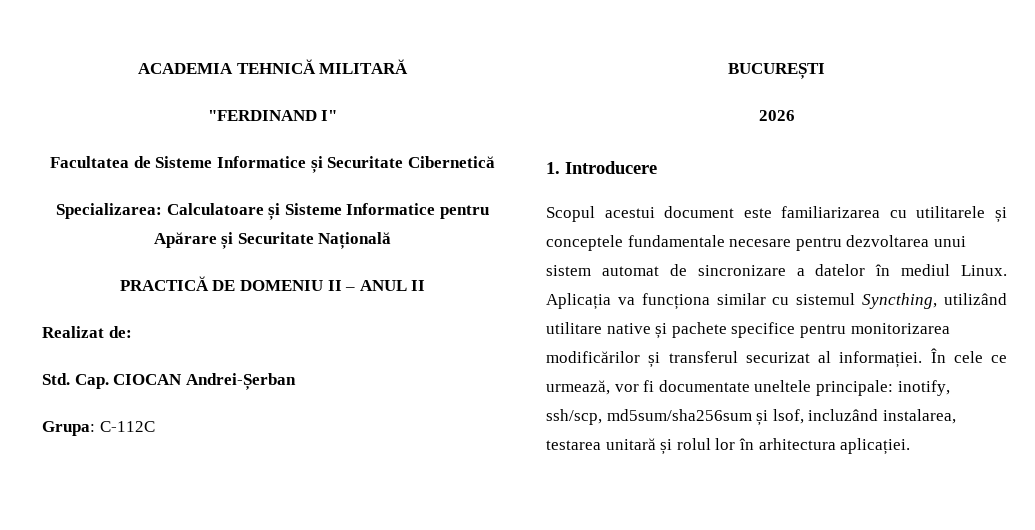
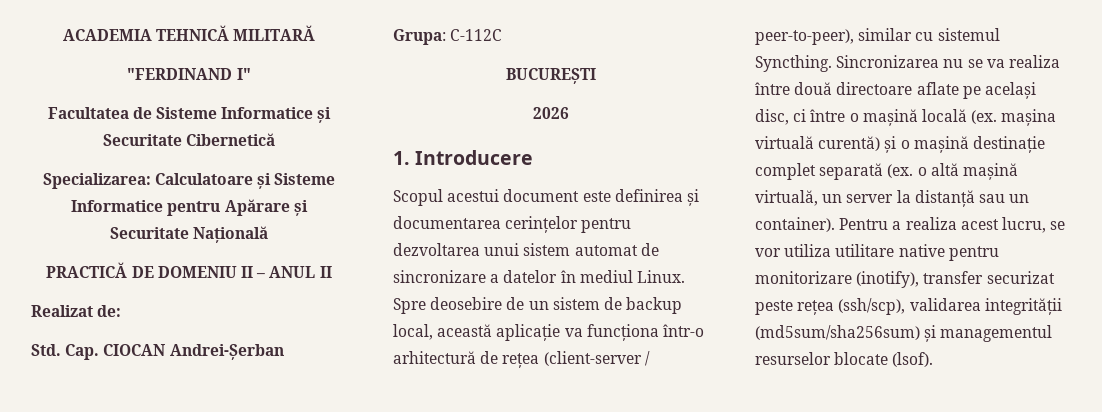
- Scopul acestui document este familiarizarea cu utilitarele și conceptele fundamentale necesare pentru dezvoltarea unui sistem automat de sincronizare a datelor în mediul Linux.
+ Scopul acestui document este definirea și documentarea cerințelor pentru dezvoltarea unui sistem automat de sincronizare a datelor în mediul Linux.
- Aplicația va funcționa similar cu sistemul Syncthing, utilizând utilitare native și pachete specifice pentru monitorizarea modificărilor și transferul securizat al informației. În cele ce urmează, vor fi documentate uneltele principale: inotify, ssh/scp, md5sum/sha256sum și lsof, incluzând instalarea, testarea unitară și rolul lor în arhitectura aplicației.
+ Spre deosebire de un sistem de backup local, această aplicație va funcționa într-o arhitectură de rețea (client-server / peer-to-peer), similar cu sistemul Syncthing. Sincronizarea nu se va realiza între două directoare aflate pe același disc, ci între o mașină locală (ex. mașina virtuală curentă) și o mașină destinație complet separată (ex. o altă mașină virtuală, un server la distanță sau un container). Pentru a realiza acest lucru, se vor utiliza utilitare native pentru monitorizare (inotify), transfer securizat peste rețea (ssh/scp), validarea integrității (md5sum/sha256sum) și managementul resurselor blocate (lsof).

